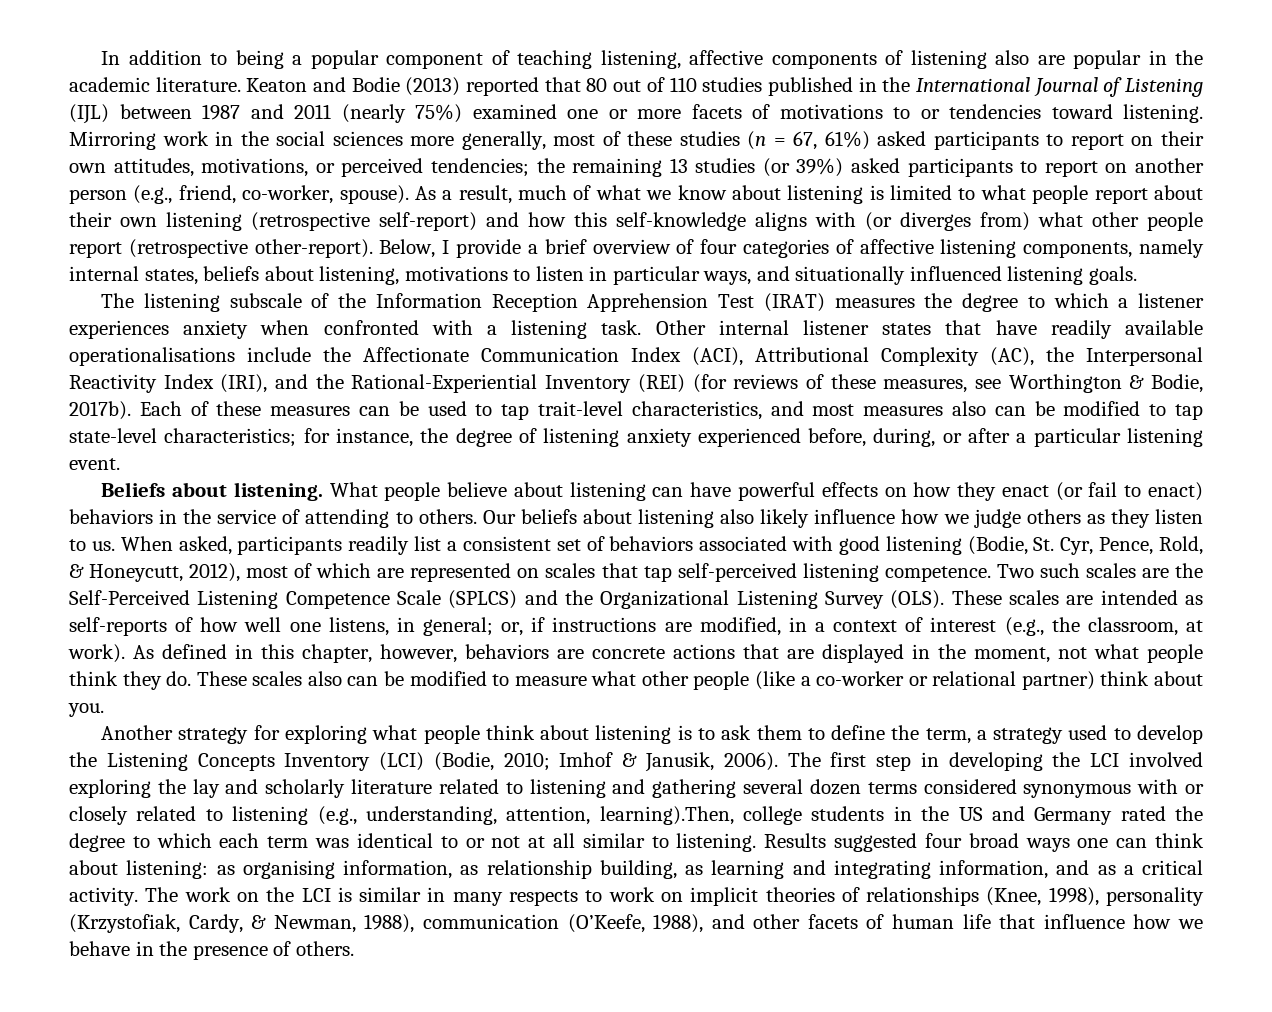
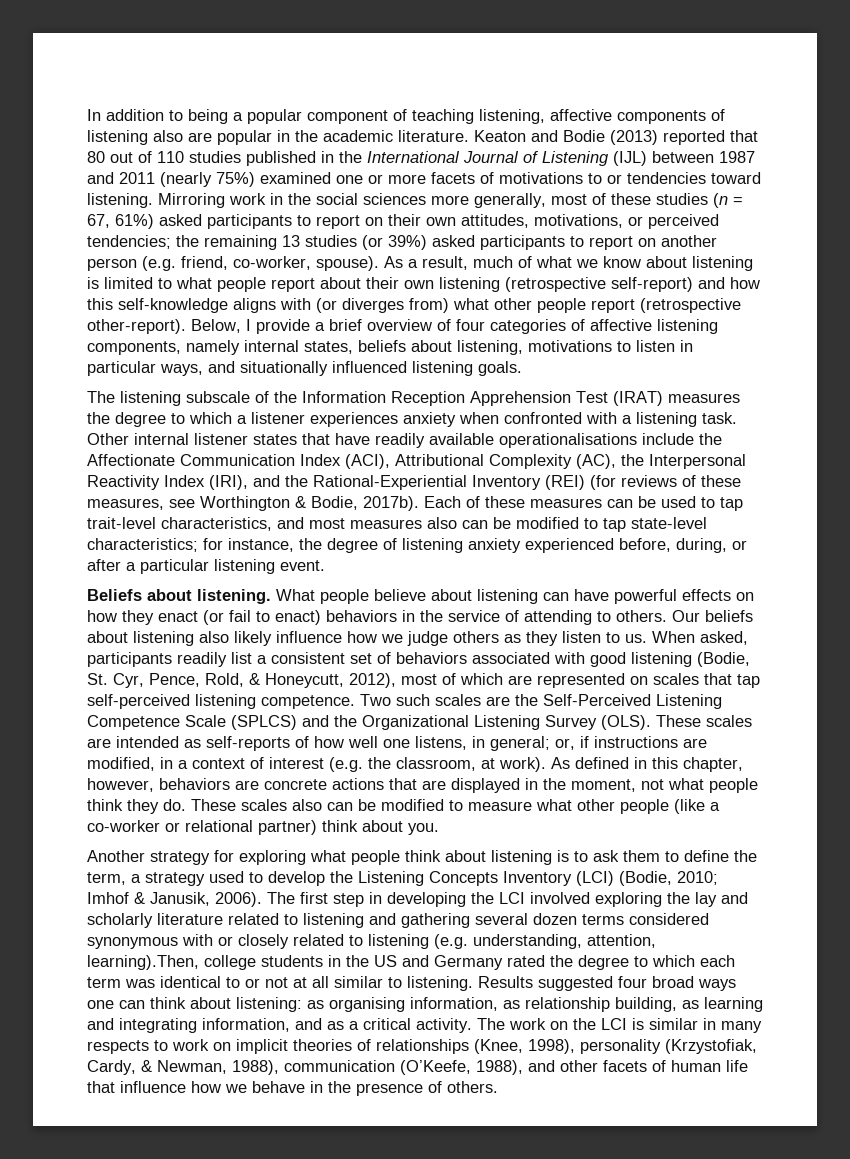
- Mirroring work in the social sciences more generally, most of these studies (n = 67, 61%) asked participants to report on their own attitudes, motivations, or perceived tendencies; the remaining 13 studies (or 39%) asked participants to report on another person (e.g., friend, co-worker, spouse).
+ Mirroring work in the social sciences more generally, most of these studies (n = 67, 61%) asked participants to report on their own attitudes, motivations, or perceived tendencies; the remaining 13 studies (or 39%) asked participants to report on another person (e.g. friend, co-worker, spouse).
- These scales are intended as self-reports of how well one listens, in general; or, if instructions are modified, in a context of interest (e.g., the classroom, at work).
+ These scales are intended as self-reports of how well one listens, in general; or, if instructions are modified, in a context of interest (e.g. the classroom, at work).
- The first step in developing the LCI involved exploring the lay and scholarly literature related to listening and gathering several dozen terms considered synonymous with or closely related to listening (e.g., understanding, attention, learning).Then, college students in the US and Germany rated the degree to which each term was identical to or not at all similar to listening.
+ The first step in developing the LCI involved exploring the lay and scholarly literature related to listening and gathering several dozen terms considered synonymous with or closely related to listening (e.g. understanding, attention, learning).Then, college students in the US and Germany rated the degree to which each term was identical to or not at all similar to listening.

